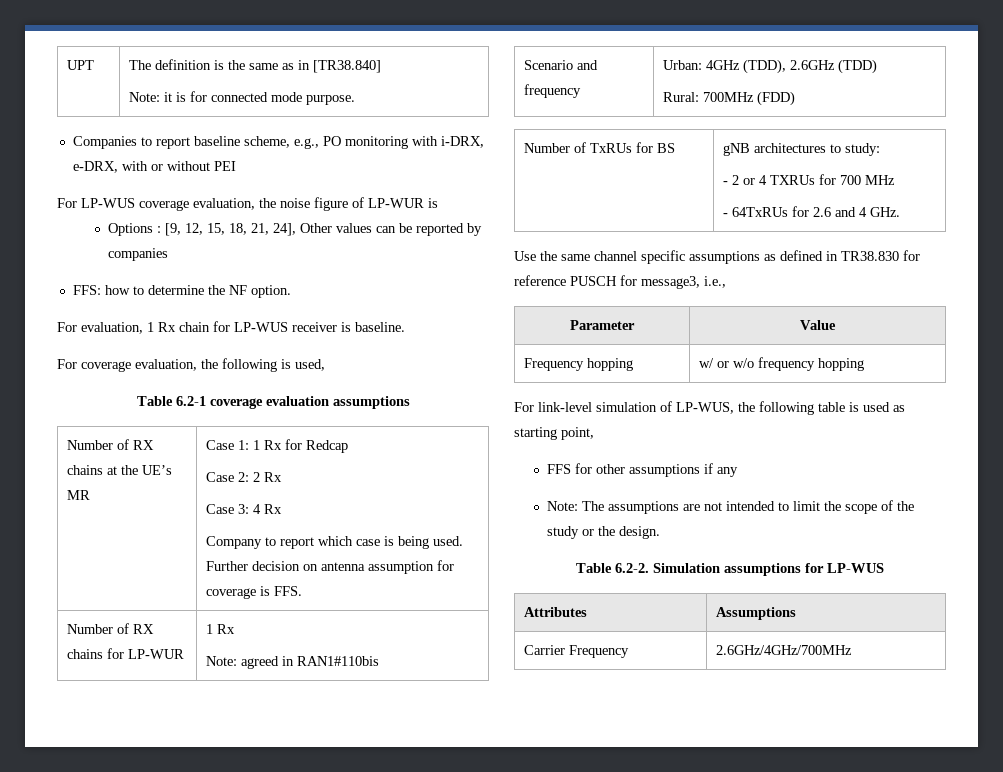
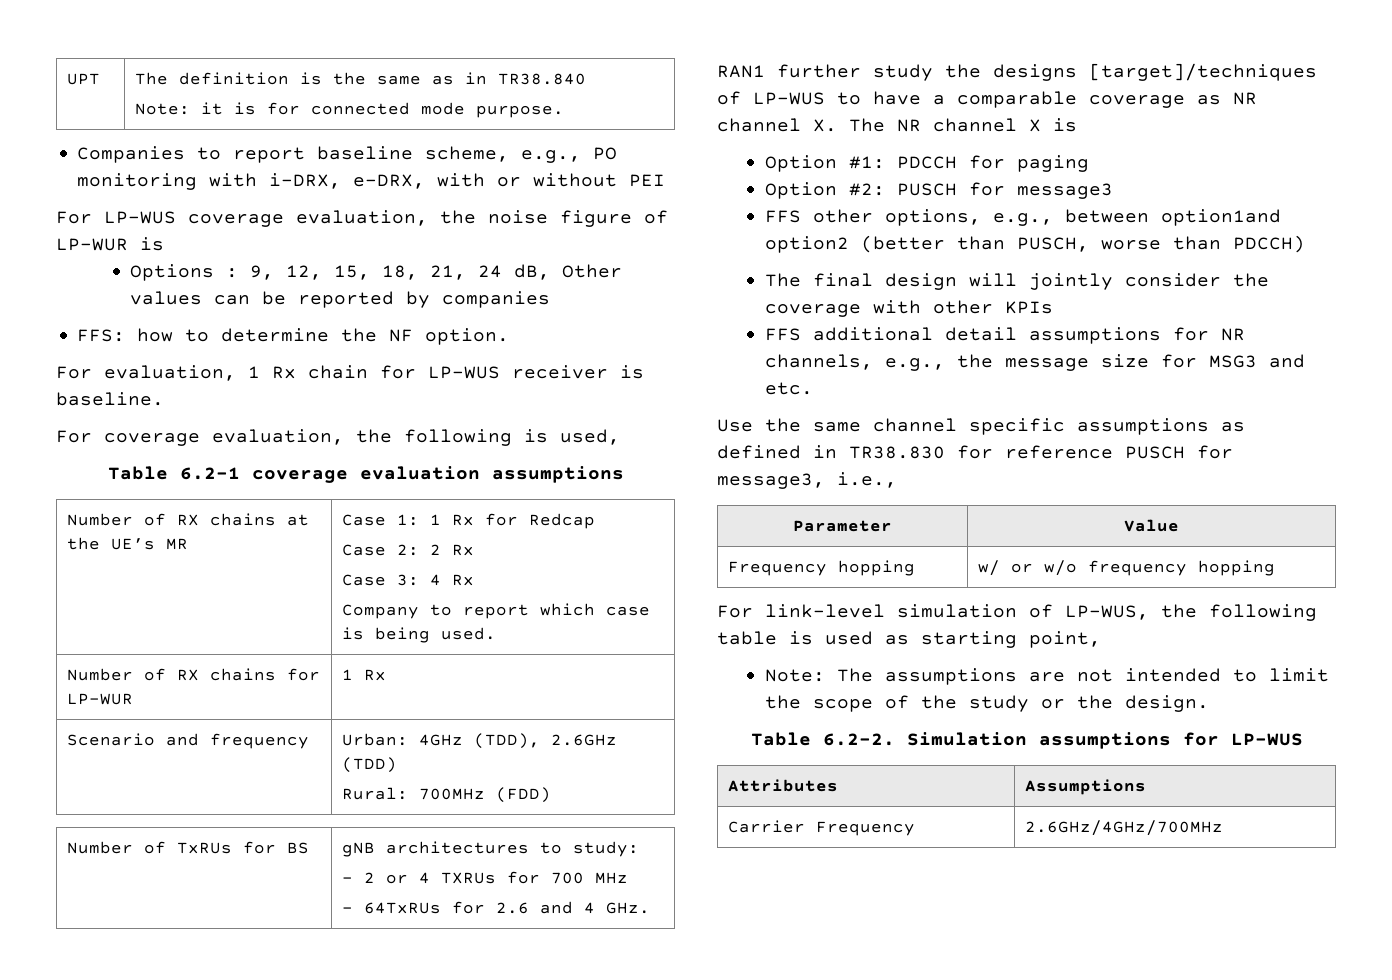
- UPT | The definition is the same as in [TR38.840]
+ UPT | The definition is the same as in TR38.840
- Options : [9, 12, 15, 18, 21, 24], Other values can be reported by companies
+ Options : 9, 12, 15, 18, 21, 24 dB, Other values can be reported by companies
  Number of RX chains at the UE’s MR | Case 1: 1 Rx for Redcap
  Case 2: 2 Rx
  Case 3: 4 Rx
- Company to report which case is being used. Further decision on antenna assumption for coverage is FFS.
+ Company to report which case is being used.
  Number of RX chains for LP-WUR | 1 Rx
- Note: agreed in RAN1#110bis
+ RAN1 further study the designs [target]/techniques of LP-WUS to have a comparable coverage as NR channel X. The NR channel X is
+ Option #1: PDCCH for paging
+ Option #2: PUSCH for message3
+ FFS other options, e.g., between option1and option2 (better than PUSCH, worse than PDCCH)
+ The final design will jointly consider the coverage with other KPIs
+ FFS additional detail assumptions for NR channels, e.g., the message size for MSG3 and etc.
- FFS for other assumptions if any

